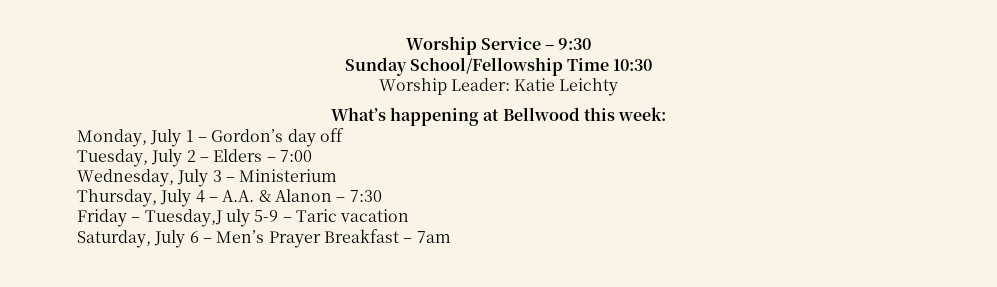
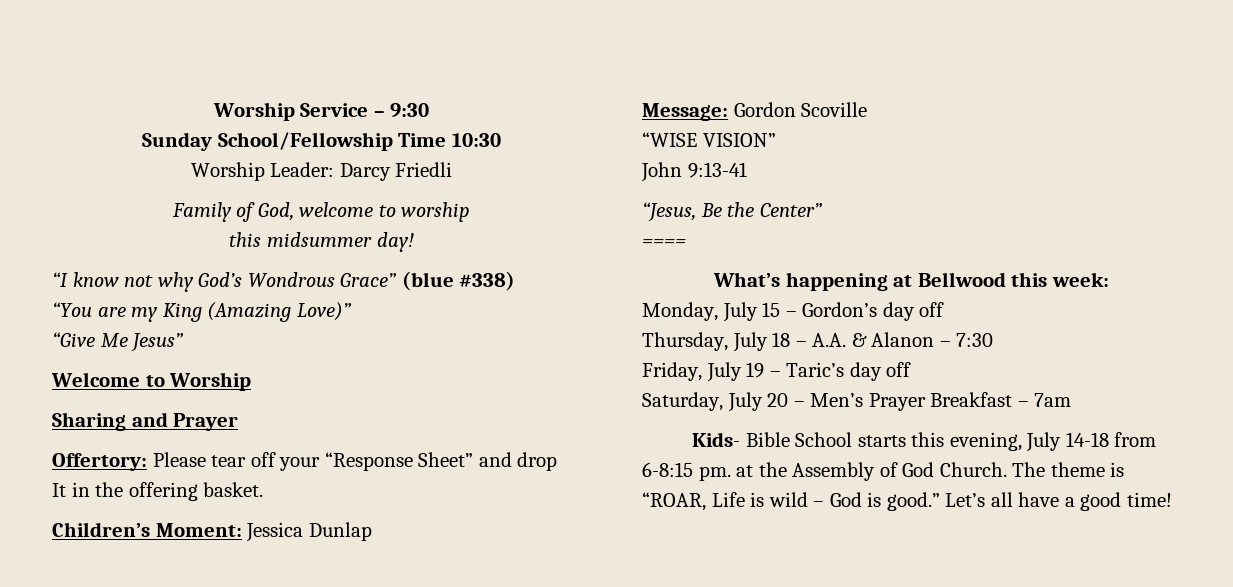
- Worship Leader: Katie Leichty
+ Worship Leader: Darcy Friedli
+ Family of God, welcome to worship
+ this midsummer day!
+ “I know not why God’s Wondrous Grace” (blue #338)
+ “You are my King (Amazing Love)”
+ “Give Me Jesus”
+ Welcome to Worship
+ Sharing and Prayer
+ Offertory: Please tear off your “Response Sheet” and drop
+ It in the offering basket.
+ Children’s Moment: Jessica Dunlap
+ Message: Gordon Scoville
+ “WISE VISION”
+ John 9:13-41
+ “Jesus, Be the Center”
+ ====
- Monday, July 1 – Gordon’s day off
+ Monday, July 15 – Gordon’s day off
- Tuesday, July 2 – Elders – 7:00
- Wednesday, July 3 – Ministerium
- Thursday, July 4 – A.A. & Alanon – 7:30
+ Thursday, July 18 – A.A. & Alanon – 7:30
- Friday – Tuesday,J uly 5-9 – Taric vacation
+ Friday, July 19 – Taric’s day off
- Saturday, July 6 – Men’s Prayer Breakfast – 7am
+ Saturday, July 20 – Men’s Prayer Breakfast – 7am
+ Kids- Bible School starts this evening, July 14-18 from 6-8:15 pm. at the Assembly of God Church. The theme is “ROAR, Life is wild – God is good.” Let’s all have a good time!

